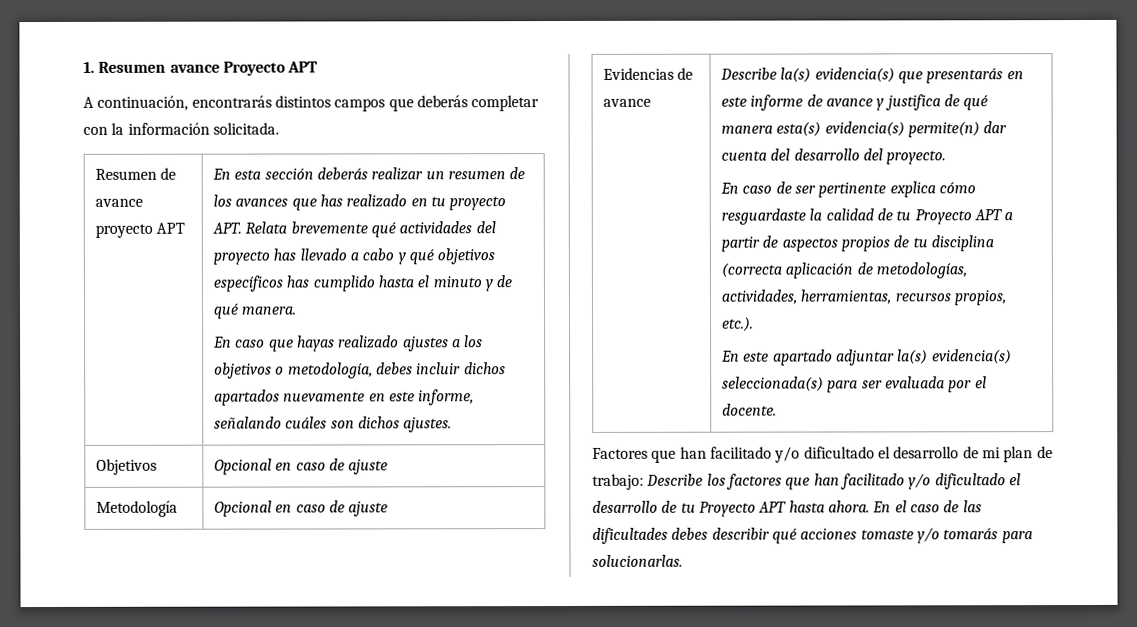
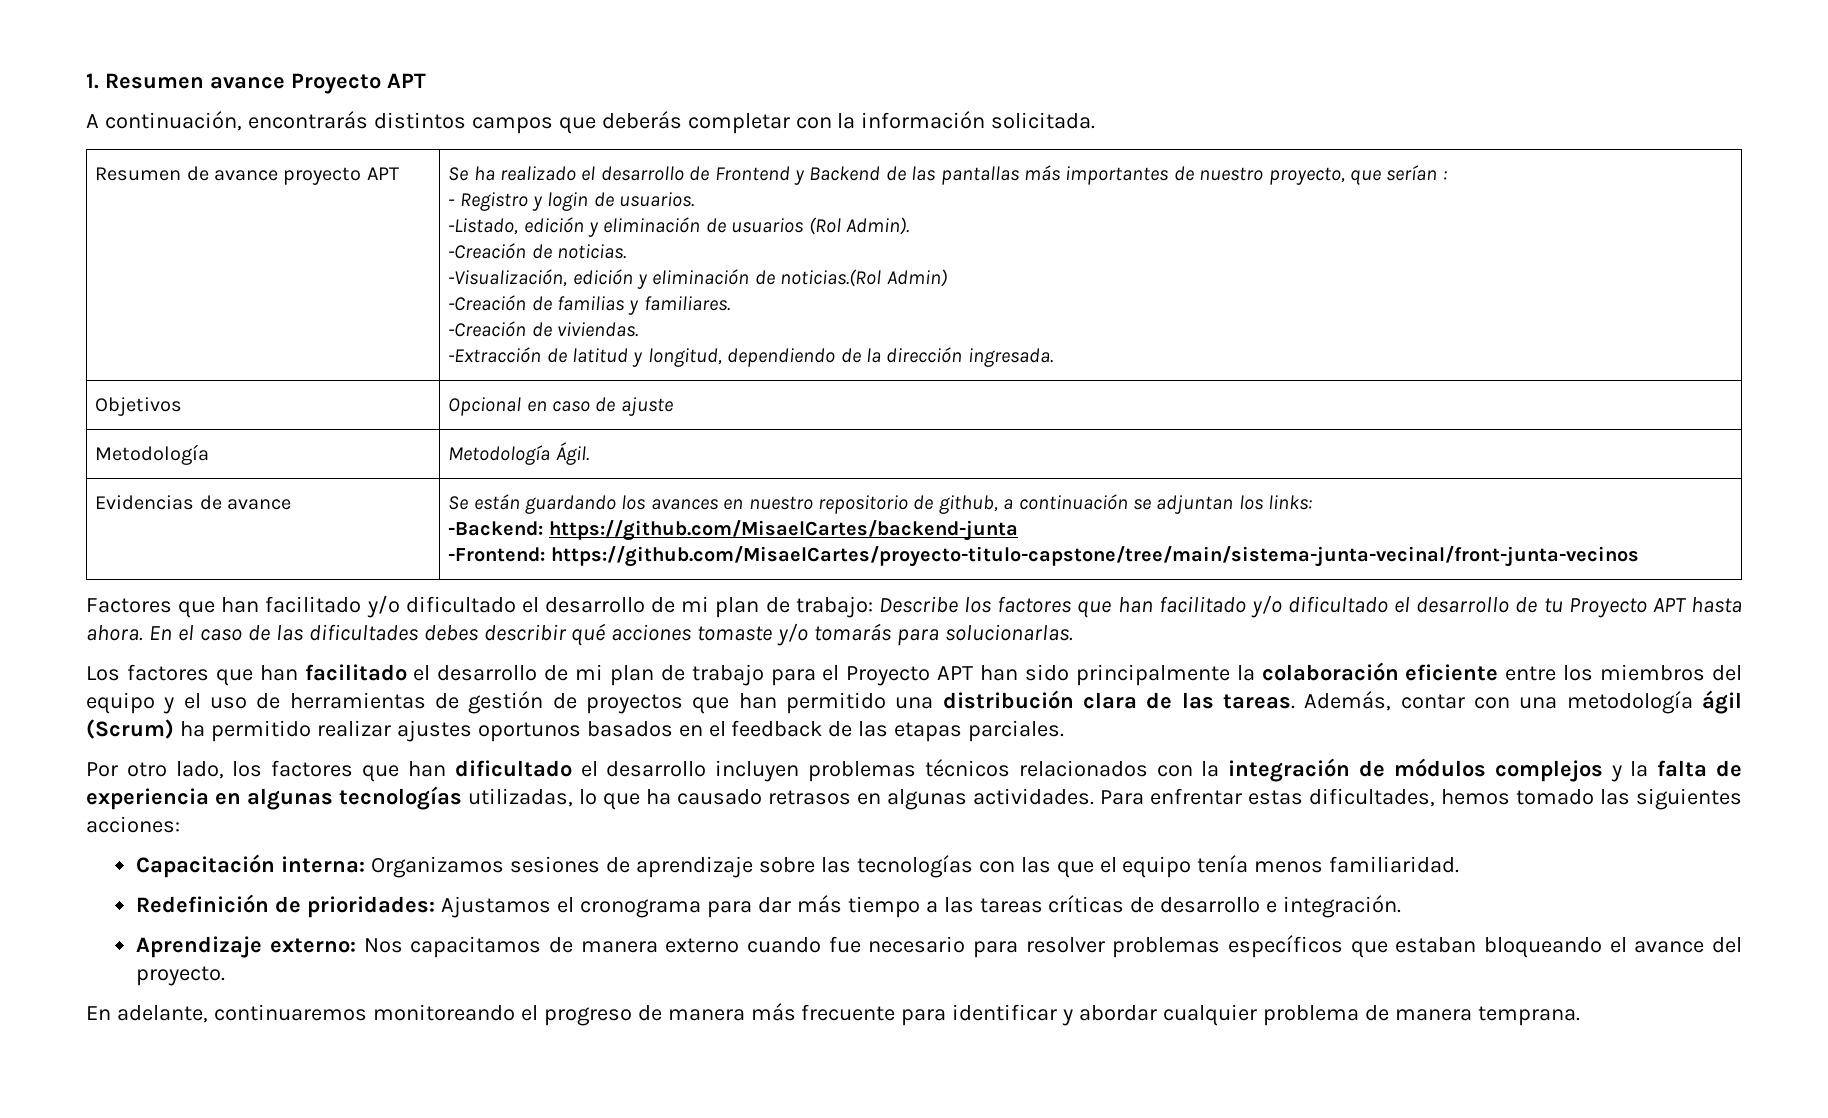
- En esta sección deberás realizar un resumen de los avances que has realizado en tu proyecto APT. Relata brevemente qué actividades del proyecto has llevado a cabo y qué objetivos específicos has cumplido hasta el minuto y de qué manera.
- En caso que hayas realizado ajustes a los objetivos o metodología, debes incluir dichos apartados nuevamente en este informe, señalando cuáles son dichos ajustes.
+ Se ha realizado el desarrollo de Frontend y Backend de las pantallas más importantes de nuestro proyecto, que serían :
+ - Registro y login de usuarios.
+ -Listado, edición y eliminación de usuarios (Rol Admin).
+ -Creación de noticias.
+ -Visualización, edición y eliminación de noticias.(Rol Admin)
+ -Creación de familias y familiares.
+ -Creación de viviendas.
+ -Extracción de latitud y longitud, dependiendo de la dirección ingresada.
- Metodología | Opcional en caso de ajuste
- Evidencias de avance | Describe la(s) evidencia(s) que presentarás en este informe de avance y justifica de qué manera esta(s) evidencia(s) permite(n) dar cuenta del desarrollo del proyecto.
- En caso de ser pertinente explica cómo resguardaste la calidad de tu Proyecto APT a partir de aspectos propios de tu disciplina (correcta aplicación de metodologías, actividades, herramientas, recursos propios, etc.).
- En este apartado adjuntar la(s) evidencia(s) seleccionada(s) para ser evaluada por el docente.
+ Metodología | Metodología Ágil.
+ Evidencias de avance | Se están guardando los avances en nuestro repositorio de github, a continuación se adjuntan los links:
+ -Backend: https://github.com/MisaelCartes/backend-junta
+ -Frontend: https://github.com/MisaelCartes/proyecto-titulo-capstone/tree/main/sistema-junta-vecinal/front-junta-vecinos
+ Los factores que han facilitado el desarrollo de mi plan de trabajo para el Proyecto APT han sido principalmente la colaboración eficiente entre los miembros del equipo y el uso de herramientas de gestión de proyectos que han permitido una distribución clara de las tareas. Además, contar con una metodología ágil (Scrum) ha permitido realizar ajustes oportunos basados en el feedback de las etapas parciales.
+ Por otro lado, los factores que han dificultado el desarrollo incluyen problemas técnicos relacionados con la integración de módulos complejos y la falta de experiencia en algunas tecnologías utilizadas, lo que ha causado retrasos en algunas actividades. Para enfrentar estas dificultades, hemos tomado las siguientes acciones:
+ Capacitación interna: Organizamos sesiones de aprendizaje sobre las tecnologías con las que el equipo tenía menos familiaridad.
+ Redefinición de prioridades: Ajustamos el cronograma para dar más tiempo a las tareas críticas de desarrollo e integración.
+ Aprendizaje externo: Nos capacitamos de manera externo cuando fue necesario para resolver problemas específicos que estaban bloqueando el avance del proyecto.
+ En adelante, continuaremos monitoreando el progreso de manera más frecuente para identificar y abordar cualquier problema de manera temprana.

